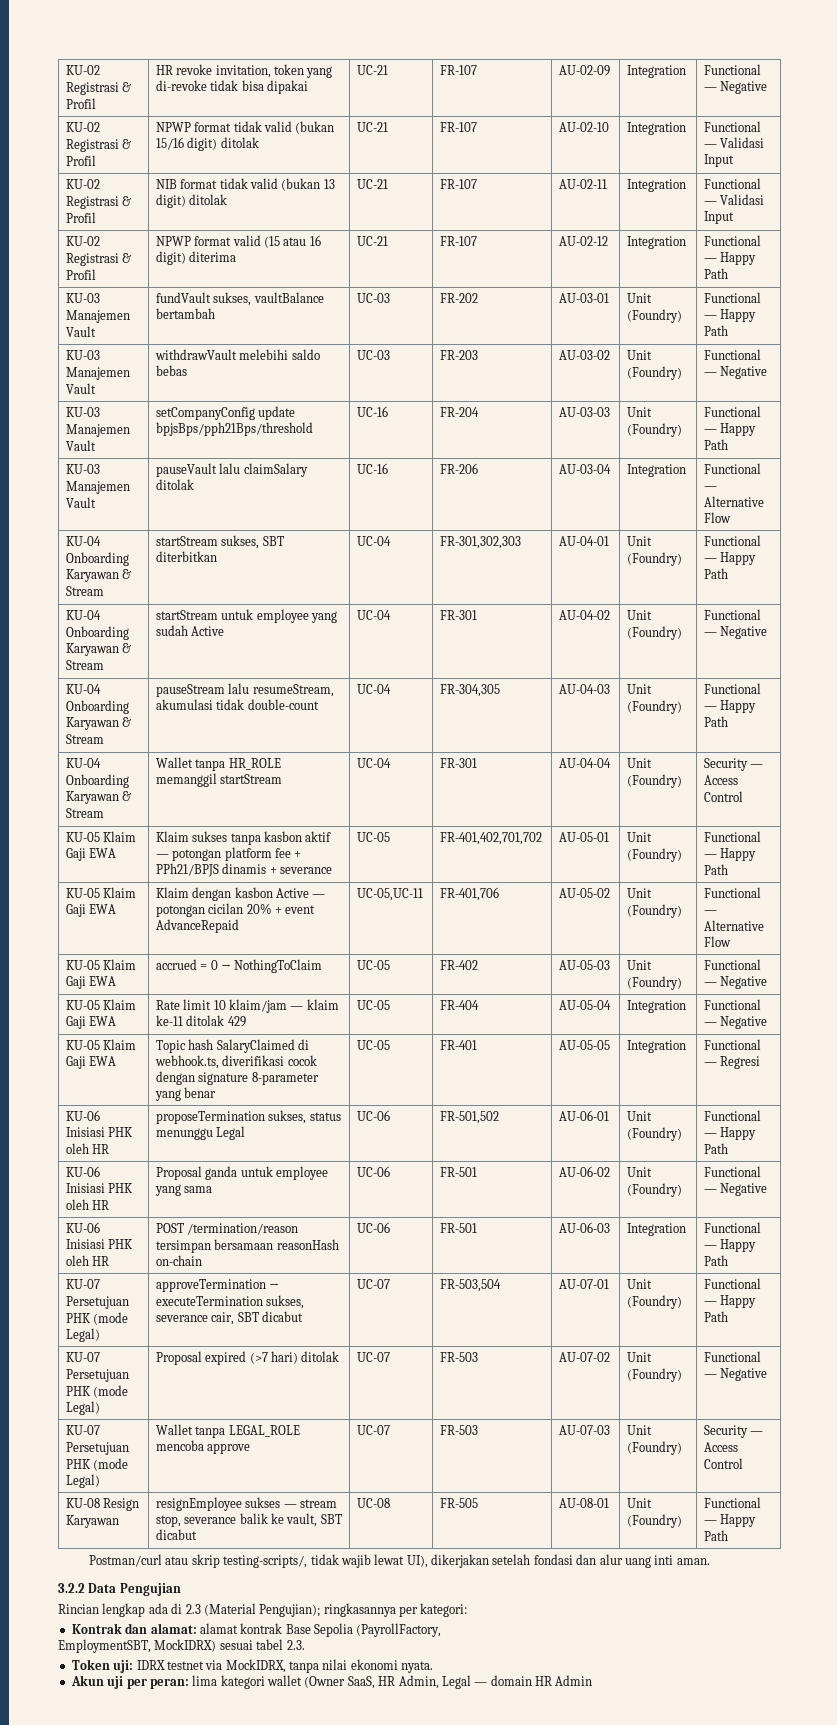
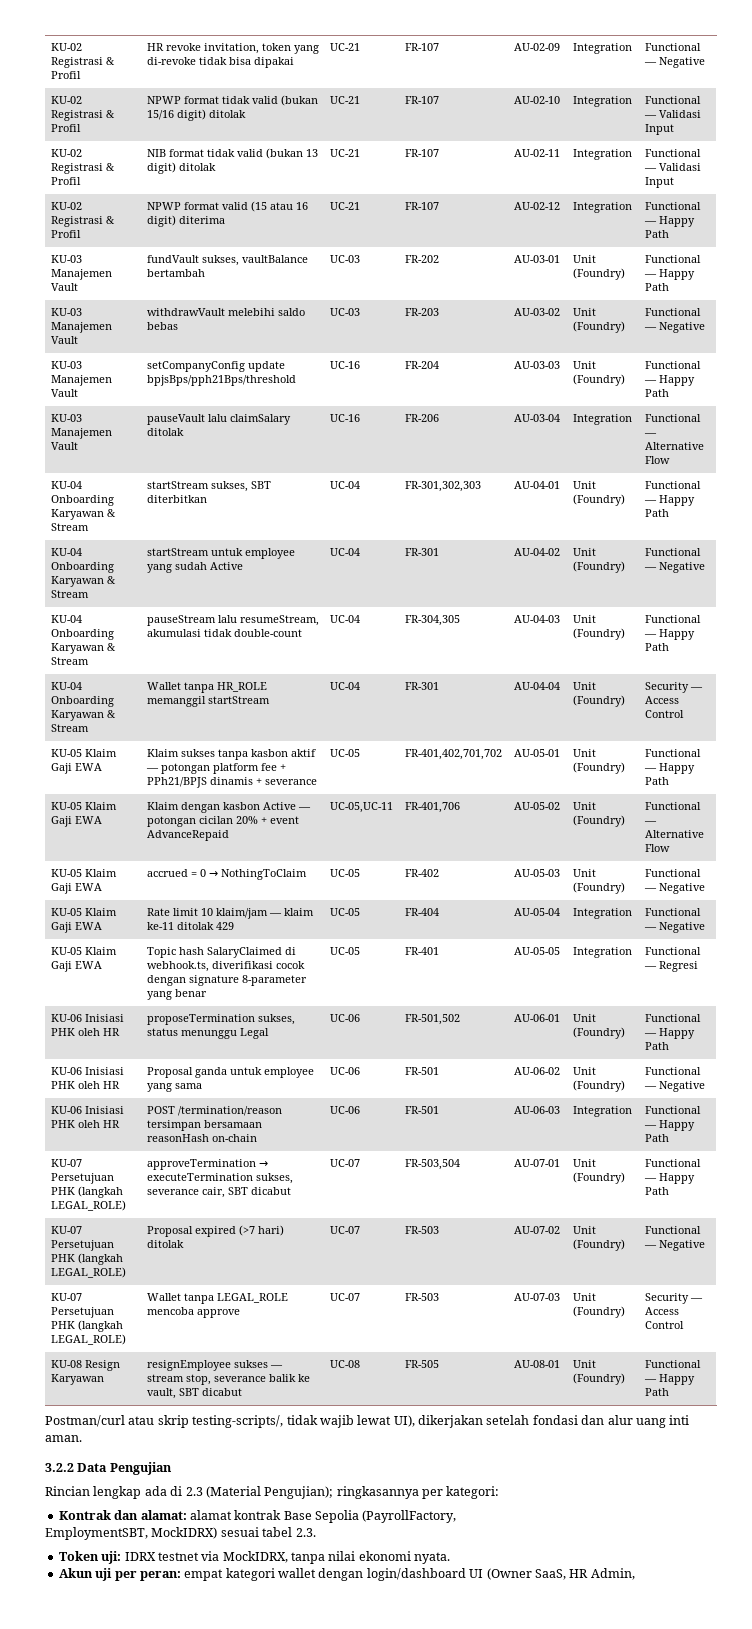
- KU-07 Persetujuan PHK (mode Legal) | approveTermination → executeTermination sukses, severance cair, SBT dicabut | UC-07 | FR-503,504 | AU-07-01 | Unit (Foundry) | Functional — Happy Path
+ KU-07 Persetujuan PHK (langkah LEGAL_ROLE) | approveTermination → executeTermination sukses, severance cair, SBT dicabut | UC-07 | FR-503,504 | AU-07-01 | Unit (Foundry) | Functional — Happy Path
- KU-07 Persetujuan PHK (mode Legal) | Proposal expired (>7 hari) ditolak | UC-07 | FR-503 | AU-07-02 | Unit (Foundry) | Functional — Negative
+ KU-07 Persetujuan PHK (langkah LEGAL_ROLE) | Proposal expired (>7 hari) ditolak | UC-07 | FR-503 | AU-07-02 | Unit (Foundry) | Functional — Negative
- KU-07 Persetujuan PHK (mode Legal) | Wallet tanpa LEGAL_ROLE mencoba approve | UC-07 | FR-503 | AU-07-03 | Unit (Foundry) | Security — Access Control
+ KU-07 Persetujuan PHK (langkah LEGAL_ROLE) | Wallet tanpa LEGAL_ROLE mencoba approve | UC-07 | FR-503 | AU-07-03 | Unit (Foundry) | Security — Access Control
- Akun uji per peran: lima kategori wallet (Owner SaaS, HR Admin, Legal — domain HR Admin
+ Akun uji per peran: empat kategori wallet dengan login/dashboard UI (Owner SaaS, HR Admin,

